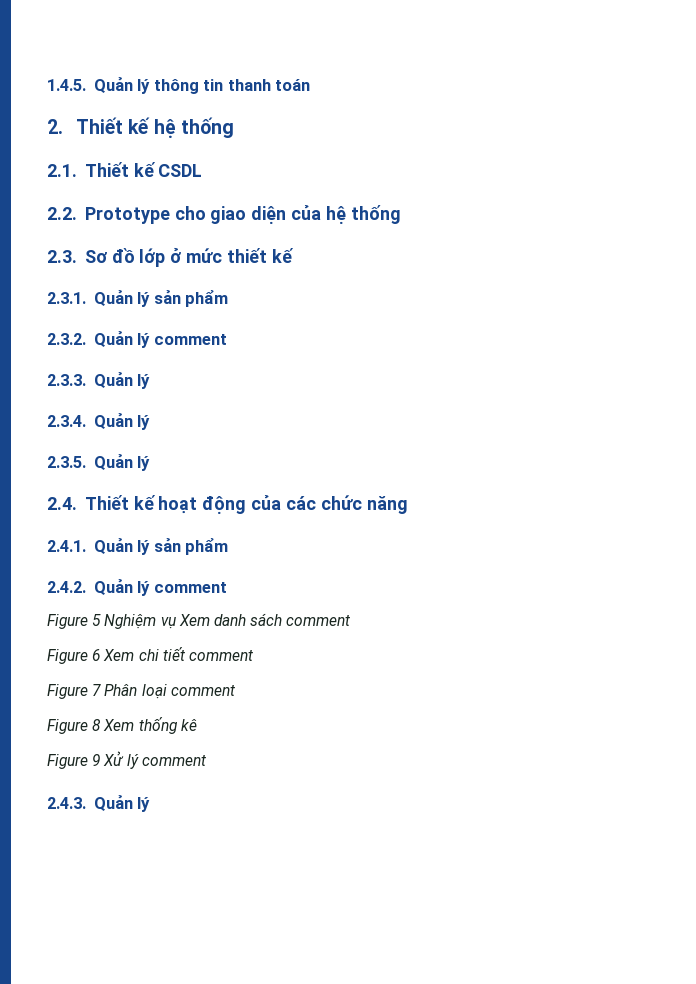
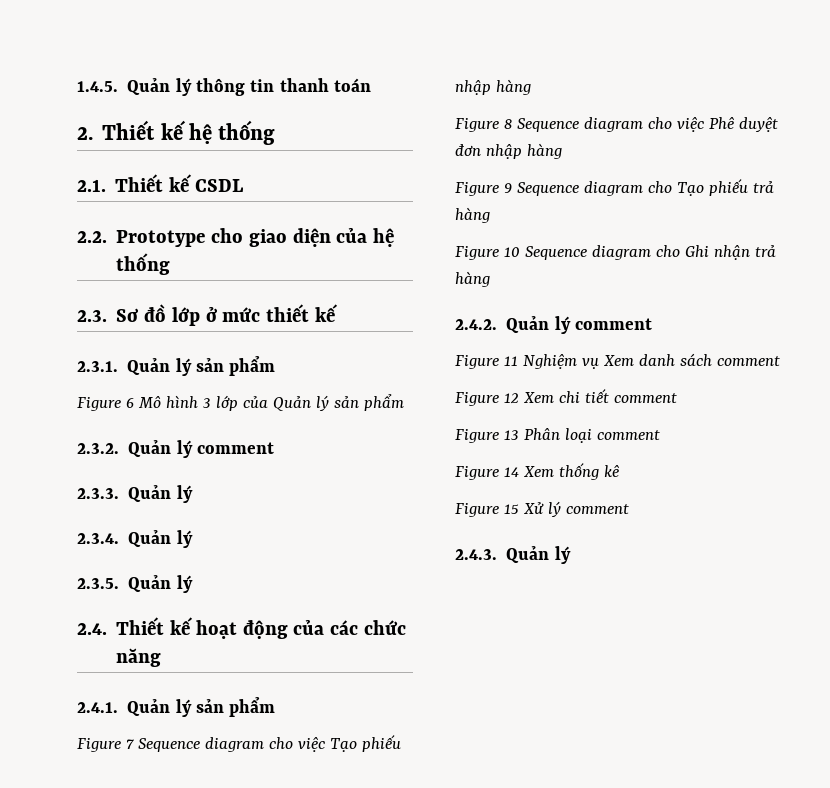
+ Figure 6 Mô hình 3 lớp của Quản lý sản phẩm
+ Figure 7 Sequence diagram cho việc Tạo phiếu nhập hàng
+ Figure 8 Sequence diagram cho việc Phê duyệt đơn nhập hàng
+ Figure 9 Sequence diagram cho Tạo phiếu trả hàng
+ Figure 10 Sequence diagram cho Ghi nhận trả hàng
- Figure 5 Nghiệm vụ Xem danh sách comment
+ Figure 11 Nghiệm vụ Xem danh sách comment
- Figure 6 Xem chi tiết comment
+ Figure 12 Xem chi tiết comment
- Figure 7 Phân loại comment
+ Figure 13 Phân loại comment
- Figure 8 Xem thống kê
+ Figure 14 Xem thống kê
- Figure 9 Xử lý comment
+ Figure 15 Xử lý comment

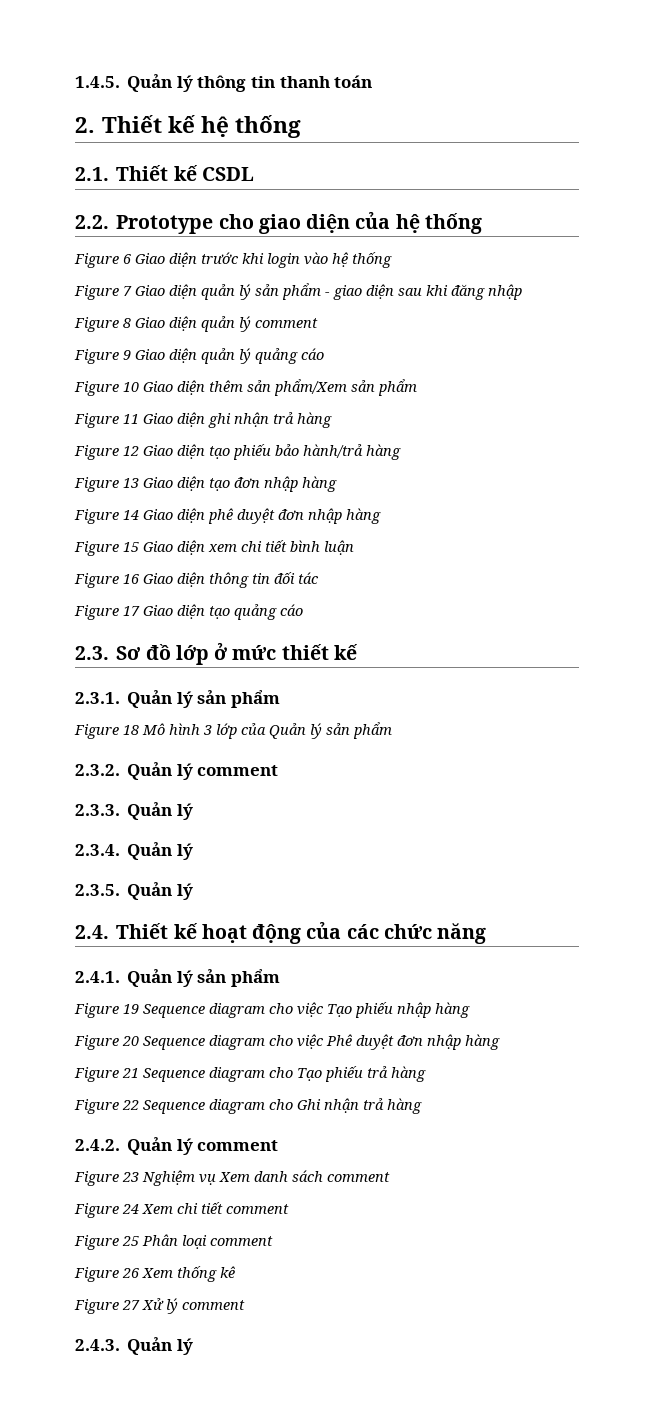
+ Figure 6 Giao diện trước khi login vào hệ thống
+ Figure 7 Giao diện quản lý sản phẩm - giao diện sau khi đăng nhập
+ Figure 8 Giao diện quản lý comment
+ Figure 9 Giao diện quản lý quảng cáo
+ Figure 10 Giao diện thêm sản phẩm/Xem sản phẩm
+ Figure 11 Giao diện ghi nhận trả hàng
+ Figure 12 Giao diện tạo phiếu bảo hành/trả hàng
+ Figure 13 Giao diện tạo đơn nhập hàng
+ Figure 14 Giao diện phê duyệt đơn nhập hàng
+ Figure 15 Giao diện xem chi tiết bình luận
+ Figure 16 Giao diện thông tin đối tác
+ Figure 17 Giao diện tạo quảng cáo
- Figure 6 Mô hình 3 lớp của Quản lý sản phẩm
+ Figure 18 Mô hình 3 lớp của Quản lý sản phẩm
- Figure 7 Sequence diagram cho việc Tạo phiếu nhập hàng
+ Figure 19 Sequence diagram cho việc Tạo phiếu nhập hàng
- Figure 8 Sequence diagram cho việc Phê duyệt đơn nhập hàng
+ Figure 20 Sequence diagram cho việc Phê duyệt đơn nhập hàng
- Figure 9 Sequence diagram cho Tạo phiếu trả hàng
+ Figure 21 Sequence diagram cho Tạo phiếu trả hàng
- Figure 10 Sequence diagram cho Ghi nhận trả hàng
+ Figure 22 Sequence diagram cho Ghi nhận trả hàng
- Figure 11 Nghiệm vụ Xem danh sách comment
+ Figure 23 Nghiệm vụ Xem danh sách comment
- Figure 12 Xem chi tiết comment
+ Figure 24 Xem chi tiết comment
- Figure 13 Phân loại comment
+ Figure 25 Phân loại comment
- Figure 14 Xem thống kê
+ Figure 26 Xem thống kê
- Figure 15 Xử lý comment
+ Figure 27 Xử lý comment

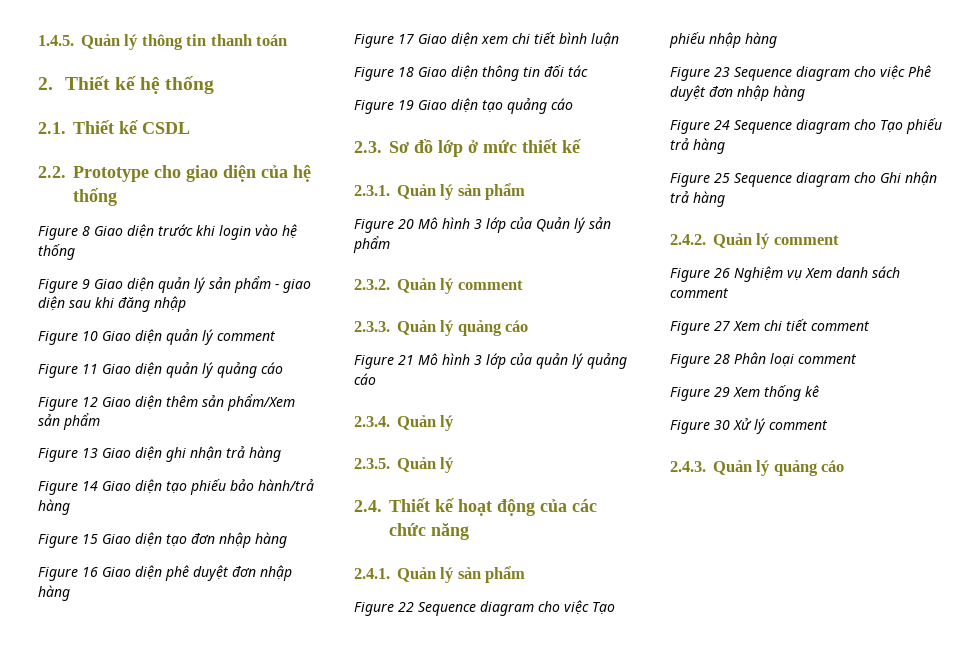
- Figure 6 Giao diện trước khi login vào hệ thống
+ Figure 8 Giao diện trước khi login vào hệ thống
- Figure 7 Giao diện quản lý sản phẩm - giao diện sau khi đăng nhập
+ Figure 9 Giao diện quản lý sản phẩm - giao diện sau khi đăng nhập
- Figure 8 Giao diện quản lý comment
+ Figure 10 Giao diện quản lý comment
- Figure 9 Giao diện quản lý quảng cáo
+ Figure 11 Giao diện quản lý quảng cáo
- Figure 10 Giao diện thêm sản phẩm/Xem sản phẩm
+ Figure 12 Giao diện thêm sản phẩm/Xem sản phẩm
- Figure 11 Giao diện ghi nhận trả hàng
+ Figure 13 Giao diện ghi nhận trả hàng
- Figure 12 Giao diện tạo phiếu bảo hành/trả hàng
+ Figure 14 Giao diện tạo phiếu bảo hành/trả hàng
- Figure 13 Giao diện tạo đơn nhập hàng
+ Figure 15 Giao diện tạo đơn nhập hàng
- Figure 14 Giao diện phê duyệt đơn nhập hàng
+ Figure 16 Giao diện phê duyệt đơn nhập hàng
- Figure 15 Giao diện xem chi tiết bình luận
+ Figure 17 Giao diện xem chi tiết bình luận
- Figure 16 Giao diện thông tin đối tác
+ Figure 18 Giao diện thông tin đối tác
- Figure 17 Giao diện tạo quảng cáo
+ Figure 19 Giao diện tạo quảng cáo
- Figure 18 Mô hình 3 lớp của Quản lý sản phẩm
+ Figure 20 Mô hình 3 lớp của Quản lý sản phẩm
- 2.3.3. Quản lý
+ 2.3.3. Quản lý quảng cáo
+ Figure 21 Mô hình 3 lớp của quản lý quảng cáo
- Figure 19 Sequence diagram cho việc Tạo phiếu nhập hàng
+ Figure 22 Sequence diagram cho việc Tạo phiếu nhập hàng
- Figure 20 Sequence diagram cho việc Phê duyệt đơn nhập hàng
+ Figure 23 Sequence diagram cho việc Phê duyệt đơn nhập hàng
- Figure 21 Sequence diagram cho Tạo phiếu trả hàng
+ Figure 24 Sequence diagram cho Tạo phiếu trả hàng
- Figure 22 Sequence diagram cho Ghi nhận trả hàng
+ Figure 25 Sequence diagram cho Ghi nhận trả hàng
- Figure 23 Nghiệm vụ Xem danh sách comment
+ Figure 26 Nghiệm vụ Xem danh sách comment
- Figure 24 Xem chi tiết comment
+ Figure 27 Xem chi tiết comment
- Figure 25 Phân loại comment
+ Figure 28 Phân loại comment
- Figure 26 Xem thống kê
+ Figure 29 Xem thống kê
- Figure 27 Xử lý comment
+ Figure 30 Xử lý comment
- 2.4.3. Quản lý
+ 2.4.3. Quản lý quảng cáo

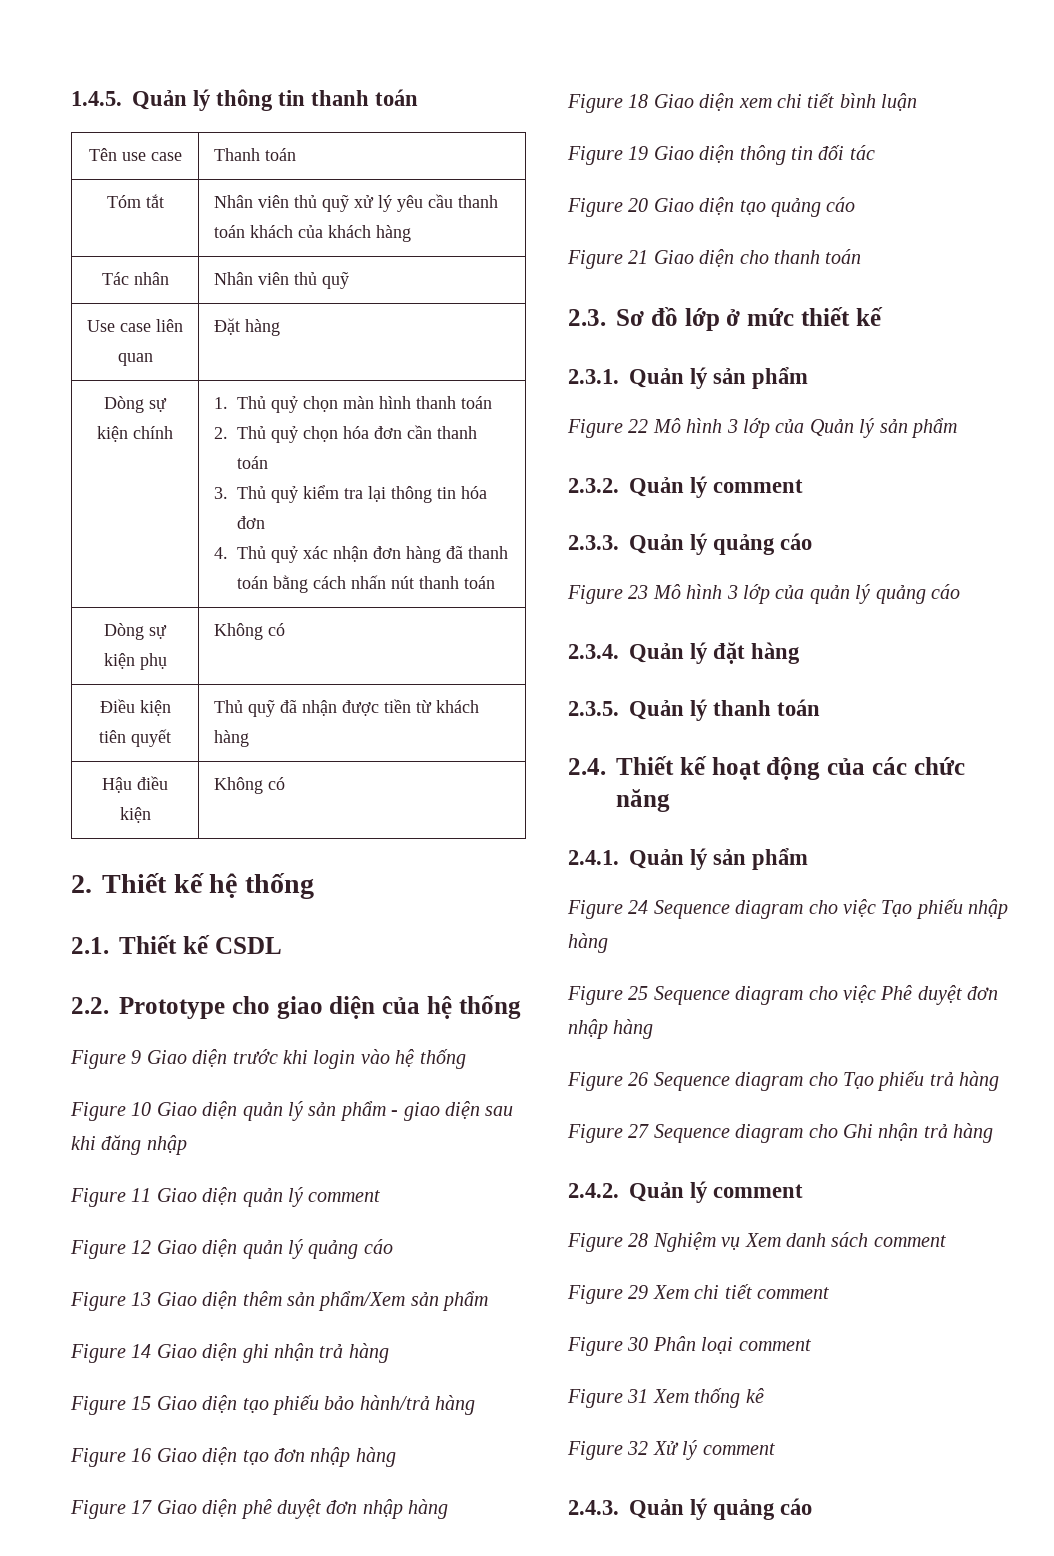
+ Tên use case | Thanh toán
+ Tóm tắt | Nhân viên thủ quỹ xử lý yêu cầu thanh toán khách của khách hàng
+ Tác nhân | Nhân viên thủ quỹ
+ Use case liên quan | Đặt hàng
+ Dòng sự kiện chính | 1. Thủ quỷ chọn màn hình thanh toán
+ 2. Thủ quỷ chọn hóa đơn cần thanh toán
+ 3. Thủ quỷ kiểm tra lại thông tin hóa đơn
+ 4. Thủ quỷ xác nhận đơn hàng đã thanh toán bằng cách nhấn nút thanh toán
+ Dòng sự kiện phụ | Không có
+ Điều kiện tiên quyết | Thủ quỹ đã nhận được tiền từ khách hàng
+ Hậu điều kiện | Không có
- Figure 8 Giao diện trước khi login vào hệ thống
+ Figure 9 Giao diện trước khi login vào hệ thống
- Figure 9 Giao diện quản lý sản phẩm - giao diện sau khi đăng nhập
+ Figure 10 Giao diện quản lý sản phẩm - giao diện sau khi đăng nhập
- Figure 10 Giao diện quản lý comment
+ Figure 11 Giao diện quản lý comment
- Figure 11 Giao diện quản lý quảng cáo
+ Figure 12 Giao diện quản lý quảng cáo
- Figure 12 Giao diện thêm sản phẩm/Xem sản phẩm
+ Figure 13 Giao diện thêm sản phẩm/Xem sản phẩm
- Figure 13 Giao diện ghi nhận trả hàng
+ Figure 14 Giao diện ghi nhận trả hàng
- Figure 14 Giao diện tạo phiếu bảo hành/trả hàng
+ Figure 15 Giao diện tạo phiếu bảo hành/trả hàng
- Figure 15 Giao diện tạo đơn nhập hàng
+ Figure 16 Giao diện tạo đơn nhập hàng
- Figure 16 Giao diện phê duyệt đơn nhập hàng
+ Figure 17 Giao diện phê duyệt đơn nhập hàng
- Figure 17 Giao diện xem chi tiết bình luận
+ Figure 18 Giao diện xem chi tiết bình luận
- Figure 18 Giao diện thông tin đối tác
+ Figure 19 Giao diện thông tin đối tác
- Figure 19 Giao diện tạo quảng cáo
+ Figure 20 Giao diện tạo quảng cáo
+ Figure 21 Giao diện cho thanh toán
- Figure 20 Mô hình 3 lớp của Quản lý sản phẩm
+ Figure 22 Mô hình 3 lớp của Quản lý sản phẩm
- Figure 21 Mô hình 3 lớp của quản lý quảng cáo
+ Figure 23 Mô hình 3 lớp của quản lý quảng cáo
- 2.3.4. Quản lý
+ 2.3.4. Quản lý đặt hàng
- 2.3.5. Quản lý
+ 2.3.5. Quản lý thanh toán
- Figure 22 Sequence diagram cho việc Tạo phiếu nhập hàng
+ Figure 24 Sequence diagram cho việc Tạo phiếu nhập hàng
- Figure 23 Sequence diagram cho việc Phê duyệt đơn nhập hàng
+ Figure 25 Sequence diagram cho việc Phê duyệt đơn nhập hàng
- Figure 24 Sequence diagram cho Tạo phiếu trả hàng
+ Figure 26 Sequence diagram cho Tạo phiếu trả hàng
- Figure 25 Sequence diagram cho Ghi nhận trả hàng
+ Figure 27 Sequence diagram cho Ghi nhận trả hàng
- Figure 26 Nghiệm vụ Xem danh sách comment
+ Figure 28 Nghiệm vụ Xem danh sách comment
- Figure 27 Xem chi tiết comment
+ Figure 29 Xem chi tiết comment
- Figure 28 Phân loại comment
+ Figure 30 Phân loại comment
- Figure 29 Xem thống kê
+ Figure 31 Xem thống kê
- Figure 30 Xử lý comment
+ Figure 32 Xử lý comment

